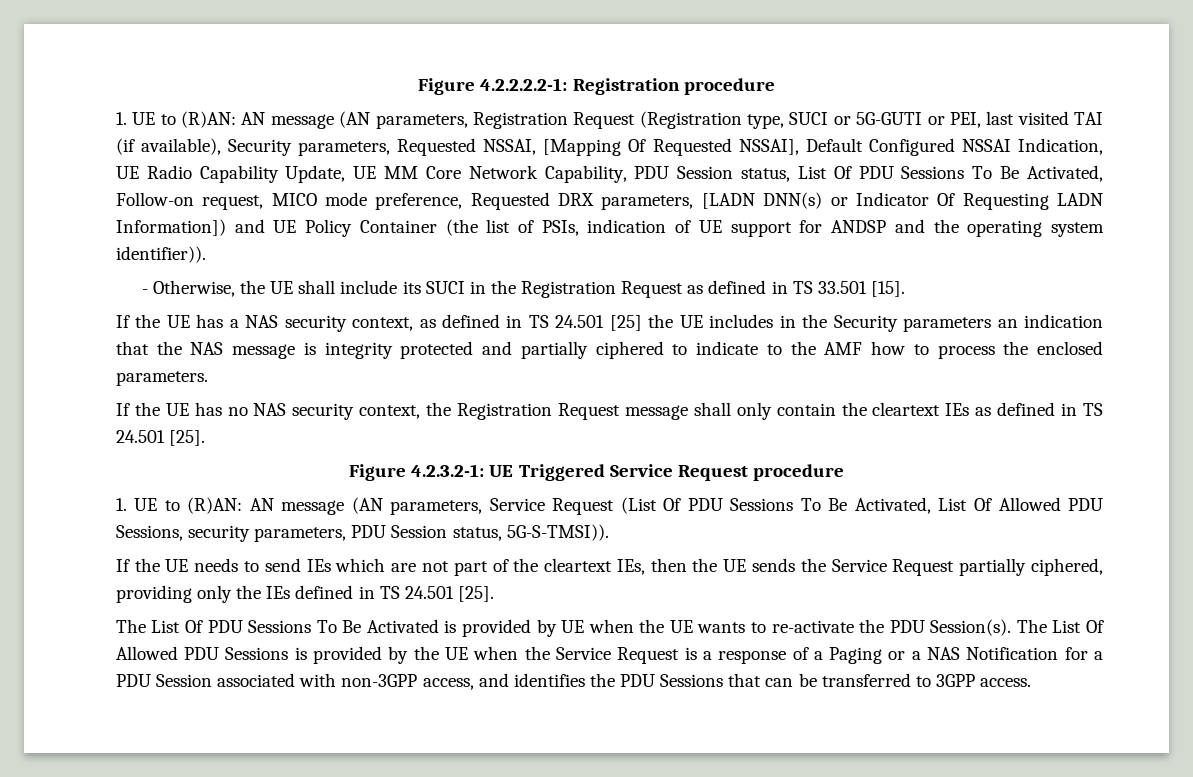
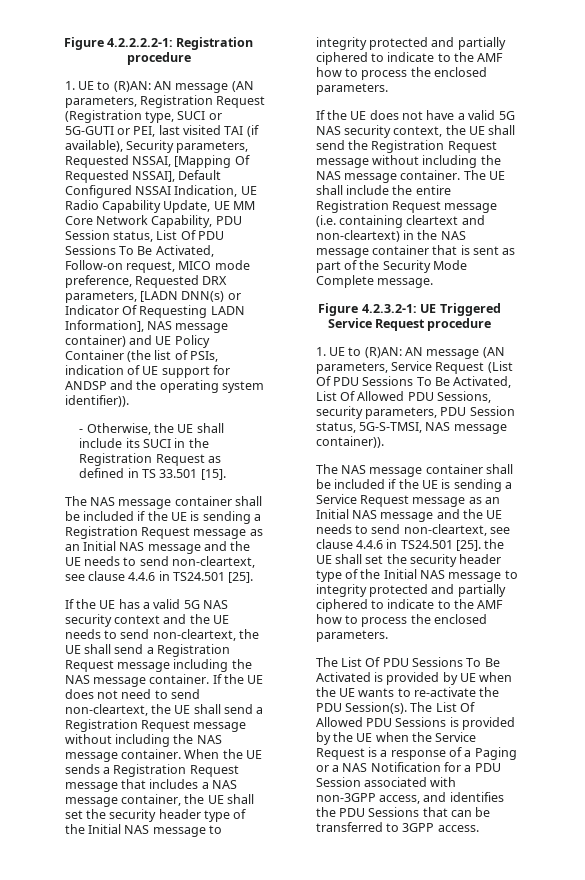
- AN message (AN parameters, Registration Request (Registration type, SUCI or 5G-GUTI or PEI, last visited TAI (if available), Security parameters, Requested NSSAI, [Mapping Of Requested NSSAI], Default Configured NSSAI Indication, UE Radio Capability Update, UE MM Core Network Capability, PDU Session status, List Of PDU Sessions To Be Activated, Follow-on request, MICO mode preference, Requested DRX parameters, [LADN DNN(s) or Indicator Of Requesting LADN Information]) and UE Policy Container (the list of PSIs, indication of UE support for ANDSP and the operating system identifier)).
+ AN message (AN parameters, Registration Request (Registration type, SUCI or 5G-GUTI or PEI, last visited TAI (if available), Security parameters, Requested NSSAI, [Mapping Of Requested NSSAI], Default Configured NSSAI Indication, UE Radio Capability Update, UE MM Core Network Capability, PDU Session status, List Of PDU Sessions To Be Activated, Follow-on request, MICO mode preference, Requested DRX parameters, [LADN DNN(s) or Indicator Of Requesting LADN Information], NAS message container) and UE Policy Container (the list of PSIs, indication of UE support for ANDSP and the operating system identifier)).
+ The NAS message container shall be included if the UE is sending a Registration Request message as an Initial NAS message and the UE needs to send non-cleartext, see clause 4.4.6 in TS24.501 [25].
- If the UE has a NAS security context, as defined in TS 24.501 [25] the UE includes in the Security parameters an indication that the NAS message is integrity protected and partially ciphered to indicate to the AMF how to process the enclosed parameters.
+ If the UE has a valid 5G NAS security context and the UE needs to send non-cleartext, the UE shall send a Registration Request message including the NAS message container. If the UE does not need to send non-cleartext, the UE shall send a Registration Request message without including the NAS message container. When the UE sends a Registration Request message that includes a NAS message container, the UE shall set the security header type of the Initial NAS message to integrity protected and partially ciphered to indicate to the AMF how to process the enclosed parameters.
- If the UE has no NAS security context, the Registration Request message shall only contain the cleartext IEs as defined in TS 24.501 [25].
+ If the UE does not have a valid 5G NAS security context, the UE shall send the Registration Request message without including the NAS message container. The UE shall include the entire Registration Request message (i.e. containing cleartext and non-cleartext) in the NAS message container that is sent as part of the Security Mode Complete message.
- 1. UE to (R)AN: AN message (AN parameters, Service Request (List Of PDU Sessions To Be Activated, List Of Allowed PDU Sessions, security parameters, PDU Session status, 5G-S-TMSI)).
- If the UE needs to send IEs which are not part of the cleartext IEs, then the UE sends the Service Request partially ciphered, providing only the IEs defined in TS 24.501 [25].
+ 1. UE to (R)AN: AN message (AN parameters, Service Request (List Of PDU Sessions To Be Activated, List Of Allowed PDU Sessions, security parameters, PDU Session status, 5G-S-TMSI, NAS message container)).
+ The NAS message container shall be included if the UE is sending a Service Request message as an Initial NAS message and the UE needs to send non-cleartext, see clause 4.4.6 in TS24.501 [25]. the UE shall set the security header type of the Initial NAS message to integrity protected and partially ciphered to indicate to the AMF how to process the enclosed parameters.

